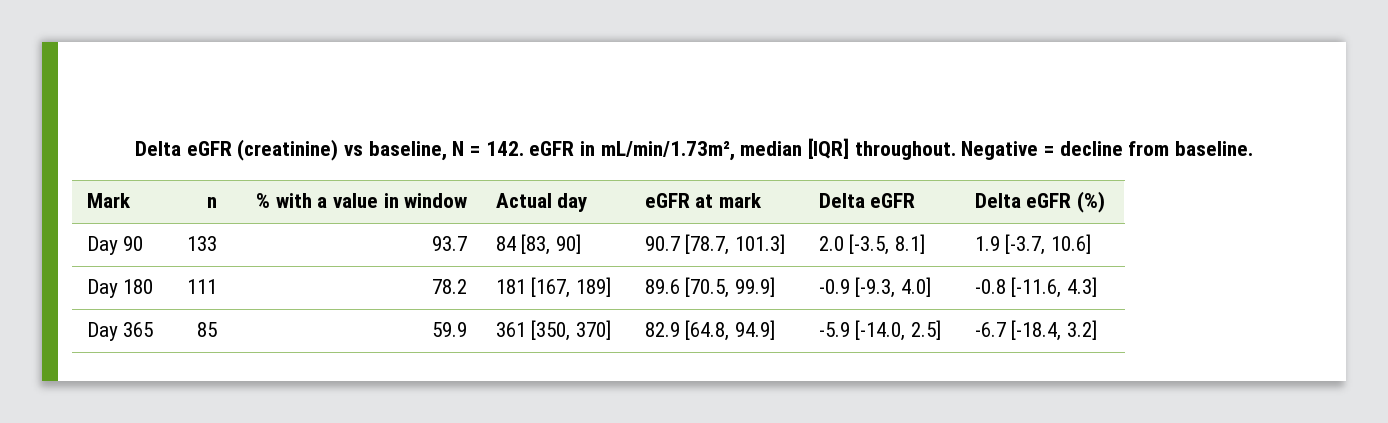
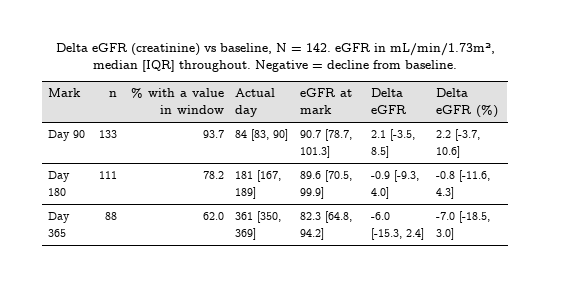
- Day 90 | 133 | 93.7 | 84 [83, 90] | 90.7 [78.7, 101.3] | 2.0 [-3.5, 8.1] | 1.9 [-3.7, 10.6]
+ Day 90 | 133 | 93.7 | 84 [83, 90] | 90.7 [78.7, 101.3] | 2.1 [-3.5, 8.5] | 2.2 [-3.7, 10.6]
- Day 365 | 85 | 59.9 | 361 [350, 370] | 82.9 [64.8, 94.9] | -5.9 [-14.0, 2.5] | -6.7 [-18.4, 3.2]
+ Day 365 | 88 | 62.0 | 361 [350, 369] | 82.3 [64.8, 94.2] | -6.0 [-15.3, 2.4] | -7.0 [-18.5, 3.0]

